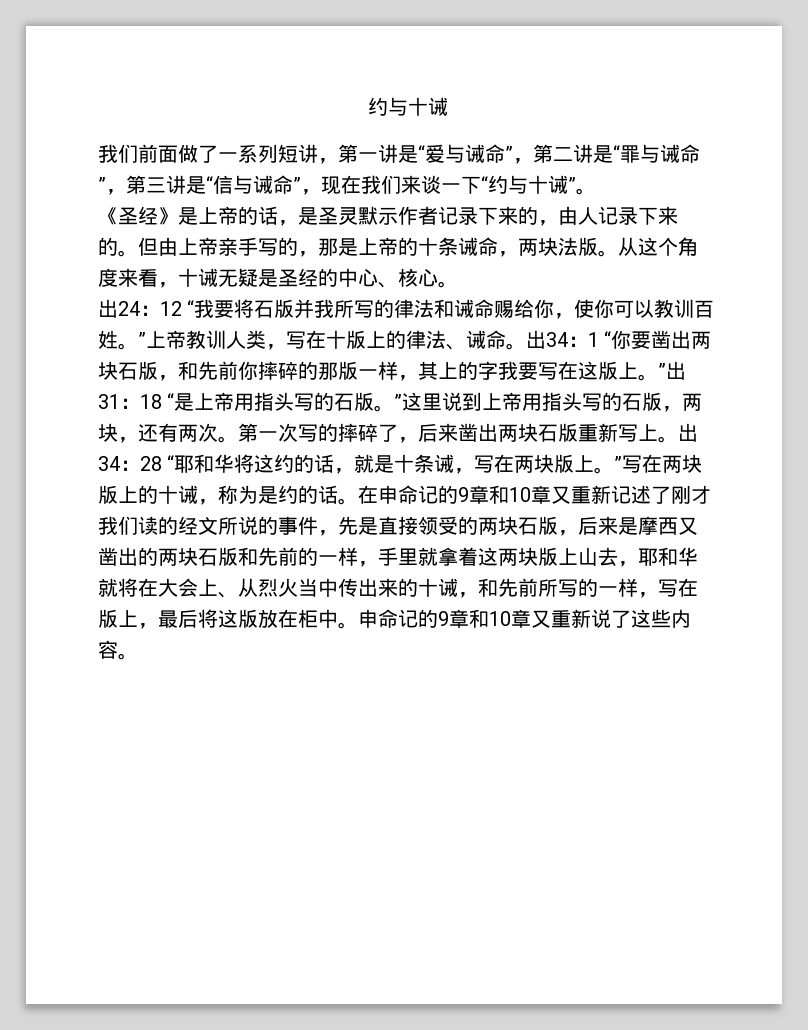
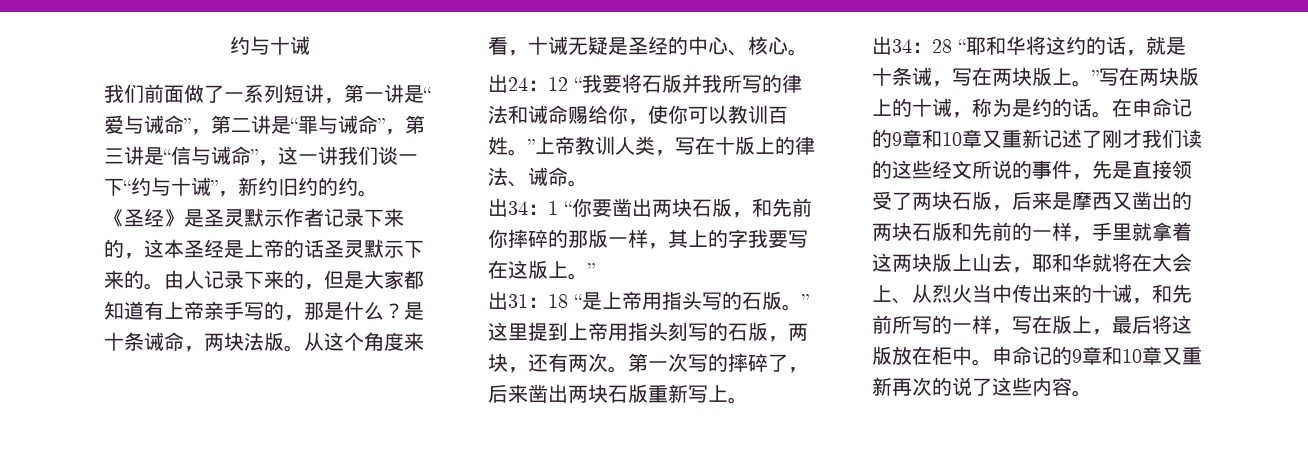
- 我们前面做了一系列短讲，第一讲是“爱与诫命”，第二讲是“罪与诫命”，第三讲是“信与诫命”，现在我们来谈一下“约与十诫”。
+ 我们前面做了一系列短讲，第一讲是“爱与诫命”，第二讲是“罪与诫命”，第三讲是“信与诫命”，这一讲我们谈一下“约与十诫”，新约旧约的约。
- 《圣经》是上帝的话，是圣灵默示作者记录下来的，由人记录下来的。但由上帝亲手写的，那是上帝的十条诫命，两块法版。
+ 《圣经》是圣灵默示作者记录下来的，这本圣经是上帝的话圣灵默示下来的。由人记录下来的，但是大家都知道有上帝亲手写的，那是什么？是十条诫命，两块法版。
- 12 “我要将石版并我所写的律法和诫命赐给你，使你可以教训百姓。”上帝教训人类，写在十版上的律法、诫命。出34：
+ 12 “我要将石版并我所写的律法和诫命赐给你，使你可以教训百姓。”上帝教训人类，写在十版上的律法、诫命。
+ 出34：
- 1 “你要凿出两块石版，和先前你摔碎的那版一样，其上的字我要写在这版上。”出31：
+ 1 “你要凿出两块石版，和先前你摔碎的那版一样，其上的字我要写在这版上。”
+ 出31：
- 18 “是上帝用指头写的石版。”这里说到上帝用指头写的石版，两块，还有两次。
+ 18 “是上帝用指头写的石版。”这里提到上帝用指头刻写的石版，两块，还有两次。
- 第一次写的摔碎了，后来凿出两块石版重新写上。出34：28 “耶和华将这约的话，就是十条诫，写在两块版上。”写在两块版上的十诫，称为是约的话。
+ 第一次写的摔碎了，后来凿出两块石版重新写上。
+ 出34：28 “耶和华将这约的话，就是十条诫，写在两块版上。”写在两块版上的十诫，称为是约的话。
- 在申命记的9章和10章又重新记述了刚才我们读的经文所说的事件，先是直接领受的两块石版，后来是摩西又凿出的两块石版和先前的一样，手里就拿着这两块版上山去，耶和华就将在大会上、从烈火当中传出来的十诫，和先前所写的一样，写在版上，最后将这版放在柜中。
+ 在申命记的9章和10章又重新记述了刚才我们读的这些经文所说的事件，先是直接领受了两块石版，后来是摩西又凿出的两块石版和先前的一样，手里就拿着这两块版上山去，耶和华就将在大会上、从烈火当中传出来的十诫，和先前所写的一样，写在版上，最后将这版放在柜中。
- 申命记的9章和10章又重新说了这些内容。
+ 申命记的9章和10章又重新再次的说了这些内容。

